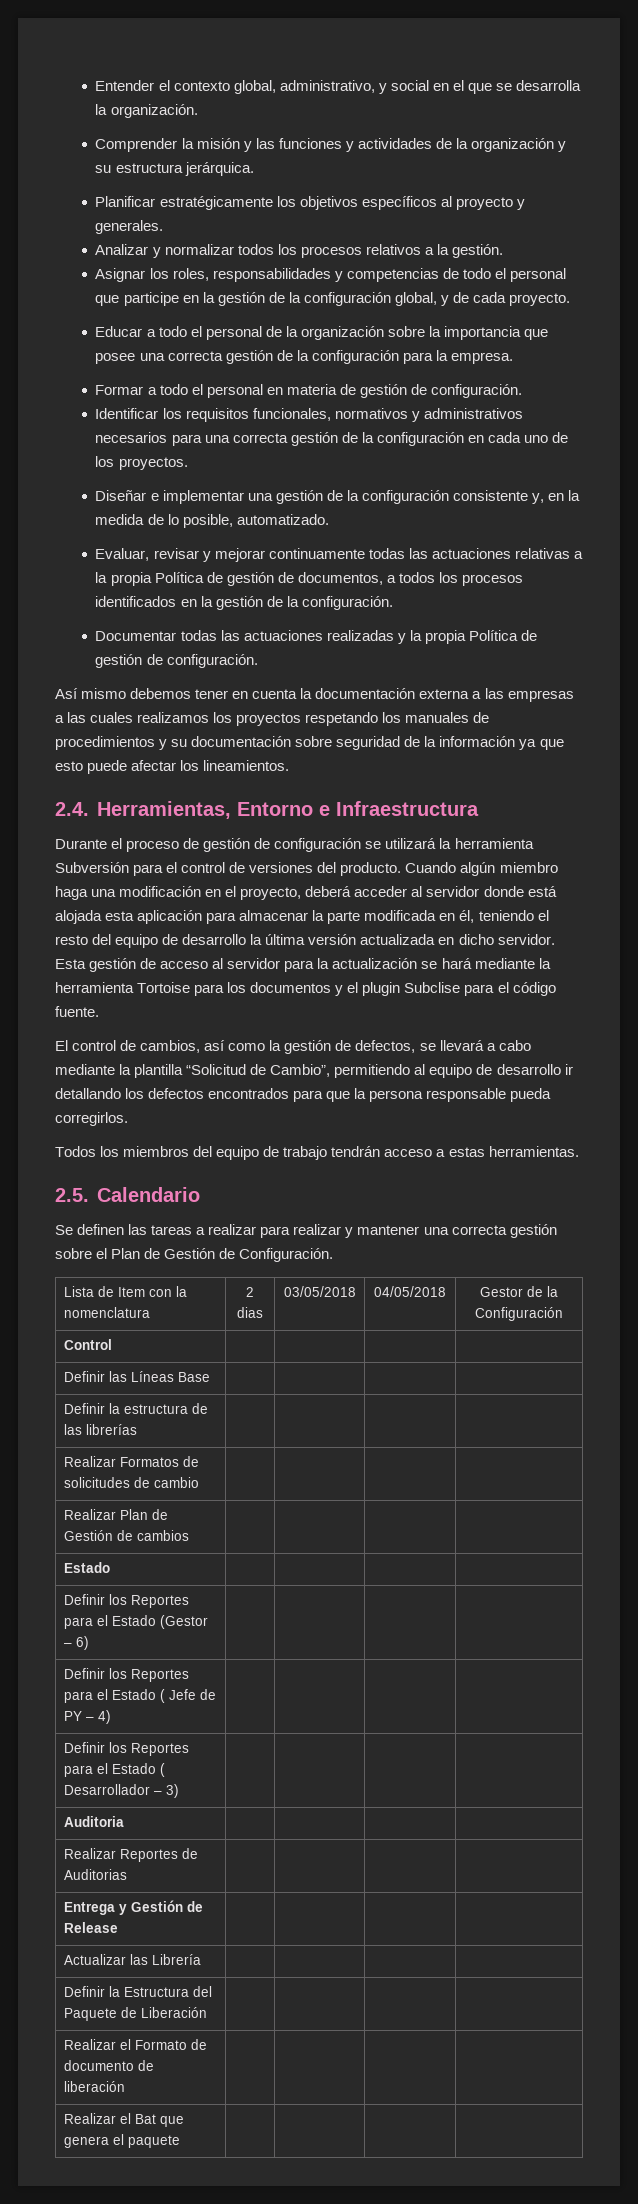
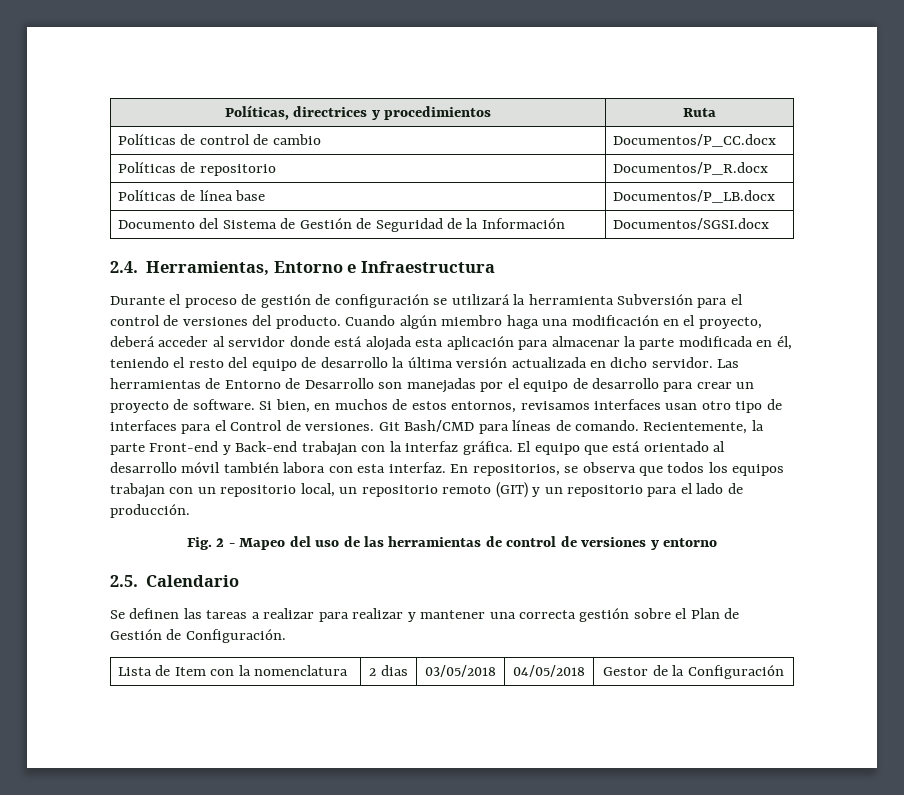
- Entender el contexto global, administrativo, y social en el que se desarrolla la organización.
- Comprender la misión y las funciones y actividades de la organización y su estructura jerárquica.
- Planificar estratégicamente los objetivos específicos al proyecto y generales.
- Analizar y normalizar todos los procesos relativos a la gestión.
- Asignar los roles, responsabilidades y competencias de todo el personal que participe en la gestión de la configuración global, y de cada proyecto.
- Educar a todo el personal de la organización sobre la importancia que posee una correcta gestión de la configuración para la empresa.
- Formar a todo el personal en materia de gestión de configuración.
- Identificar los requisitos funcionales, normativos y administrativos necesarios para una correcta gestión de la configuración en cada uno de los proyectos.
- Diseñar e implementar una gestión de la configuración consistente y, en la medida de lo posible, automatizado.
- Evaluar, revisar y mejorar continuamente todas las actuaciones relativas a la propia Política de gestión de documentos, a todos los procesos identificados en la gestión de la configuración.
- Documentar todas las actuaciones realizadas y la propia Política de gestión de configuración.
- Así mismo debemos tener en cuenta la documentación externa a las empresas a las cuales realizamos los proyectos respetando los manuales de procedimientos y su documentación sobre seguridad de la información ya que esto puede afectar los lineamientos.
+ Políticas, directrices y procedimientos | Ruta
+ Políticas de control de cambio | Documentos/P_CC.docx
+ Políticas de repositorio | Documentos/P_R.docx
+ Políticas de línea base | Documentos/P_LB.docx
+ Documento del Sistema de Gestión de Seguridad de la Información | Documentos/SGSI.docx
- Esta gestión de acceso al servidor para la actualización se hará mediante la herramienta Tortoise para los documentos y el plugin Subclise para el código fuente.
- El control de cambios, así como la gestión de defectos, se llevará a cabo mediante la plantilla “Solicitud de Cambio”, permitiendo al equipo de desarrollo ir detallando los defectos encontrados para que la persona responsable pueda corregirlos.
- Todos los miembros del equipo de trabajo tendrán acceso a estas herramientas.
+ Las herramientas de Entorno de Desarrollo son manejadas por el equipo de desarrollo para crear un proyecto de software. Si bien, en muchos de estos entornos, revisamos interfaces usan otro tipo de interfaces para el Control de versiones. Git Bash/CMD para líneas de comando. Recientemente, la parte Front-end y Back-end trabajan con la interfaz gráfica. El equipo que está orientado al desarrollo móvil también labora con esta interfaz. En repositorios, se observa que todos los equipos trabajan con un repositorio local, un repositorio remoto (GIT) y un repositorio para el lado de producción.
+ Fig. 2 - Mapeo del uso de las herramientas de control de versiones y entorno
- Control | | | |
- Definir las Líneas Base | | | |
- Definir la estructura de las librerías | | | |
- Realizar Formatos de solicitudes de cambio | | | |
- Realizar Plan de Gestión de cambios | | | |
- Estado | | | |
- Definir los Reportes para el Estado (Gestor – 6) | | | |
- Definir los Reportes para el Estado ( Jefe de PY – 4) | | | |
- Definir los Reportes para el Estado ( Desarrollador – 3) | | | |
- Auditoria | | | |
- Realizar Reportes de Auditorias | | | |
- Entrega y Gestión de Release | | | |
- Actualizar las Librería | | | |
- Definir la Estructura del Paquete de Liberación | | | |
- Realizar el Formato de documento de liberación | | | |
- Realizar el Bat que genera el paquete | | | |

